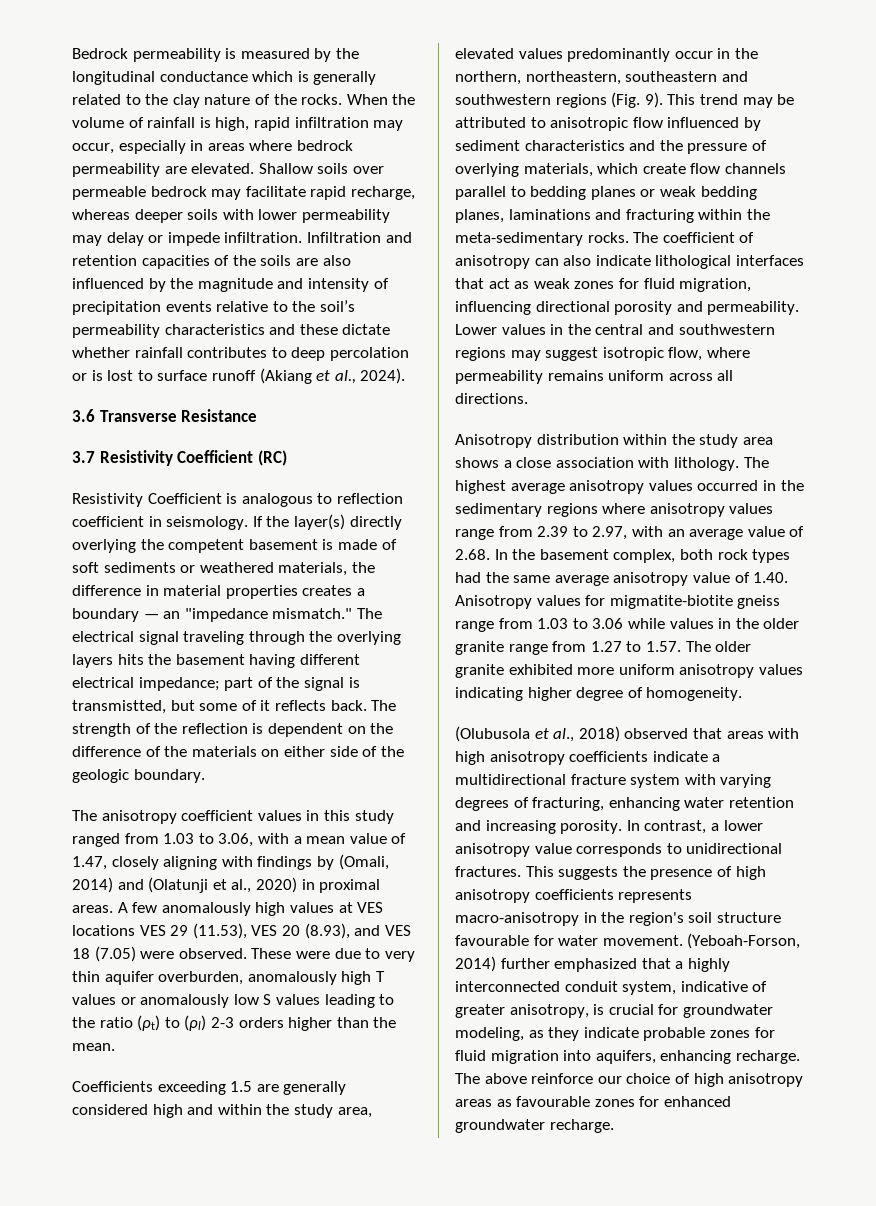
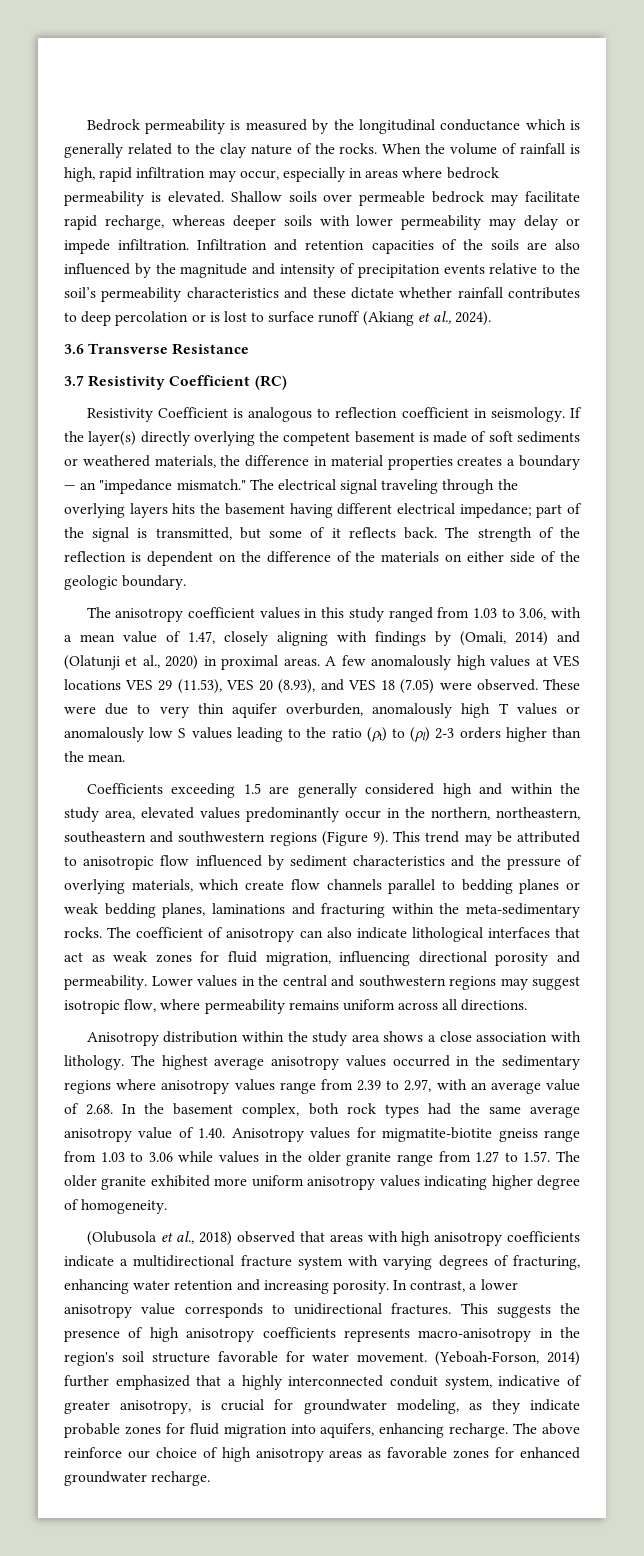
- When the volume of rainfall is high, rapid infiltration may occur, especially in areas where bedrock permeability are elevated.
+ When the volume of rainfall is high, rapid infiltration may occur, especially in areas where bedrock permeability is elevated.
- The electrical signal traveling through the overlying layers hits the basement having different electrical impedance; part of the signal is transmistted, but some of it reflects back.
+ The electrical signal traveling through the overlying layers hits the basement having different electrical impedance; part of the signal is transmitted, but some of it reflects back.
- Coefficients exceeding 1.5 are generally considered high and within the study area, elevated values predominantly occur in the northern, northeastern, southeastern and southwestern regions (Fig. 9).
+ Coefficients exceeding 1.5 are generally considered high and within the study area, elevated values predominantly occur in the northern, northeastern, southeastern and southwestern regions (Figure 9).
- This suggests the presence of high anisotropy coefficients represents macro-anisotropy in the region's soil structure favourable for water movement.
+ This suggests the presence of high anisotropy coefficients represents macro-anisotropy in the region's soil structure favorable for water movement.
- The above reinforce our choice of high anisotropy areas as favourable zones for enhanced groundwater recharge.
+ The above reinforce our choice of high anisotropy areas as favorable zones for enhanced groundwater recharge.

